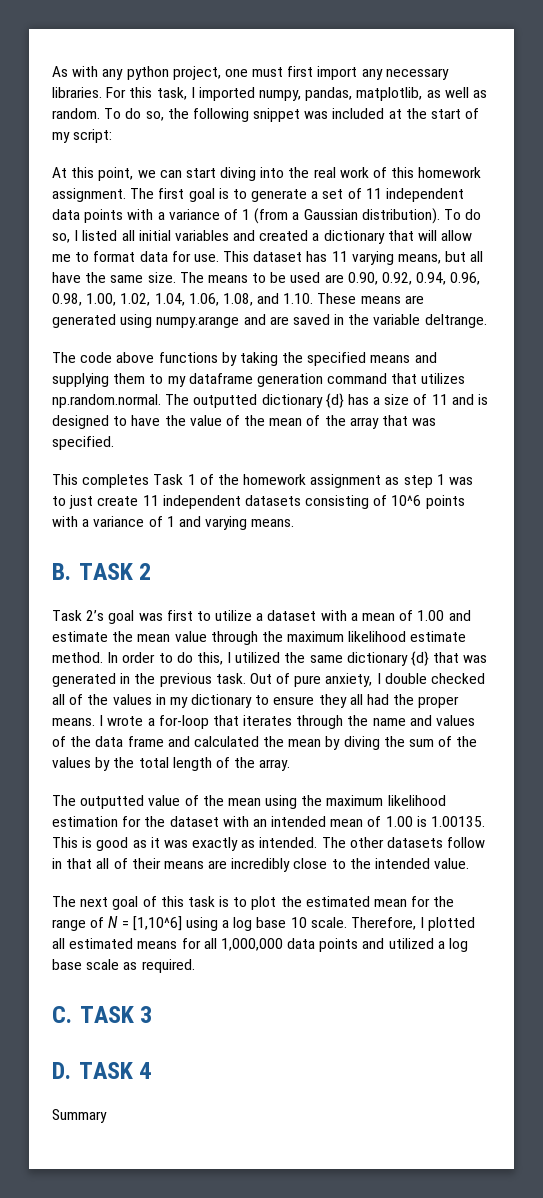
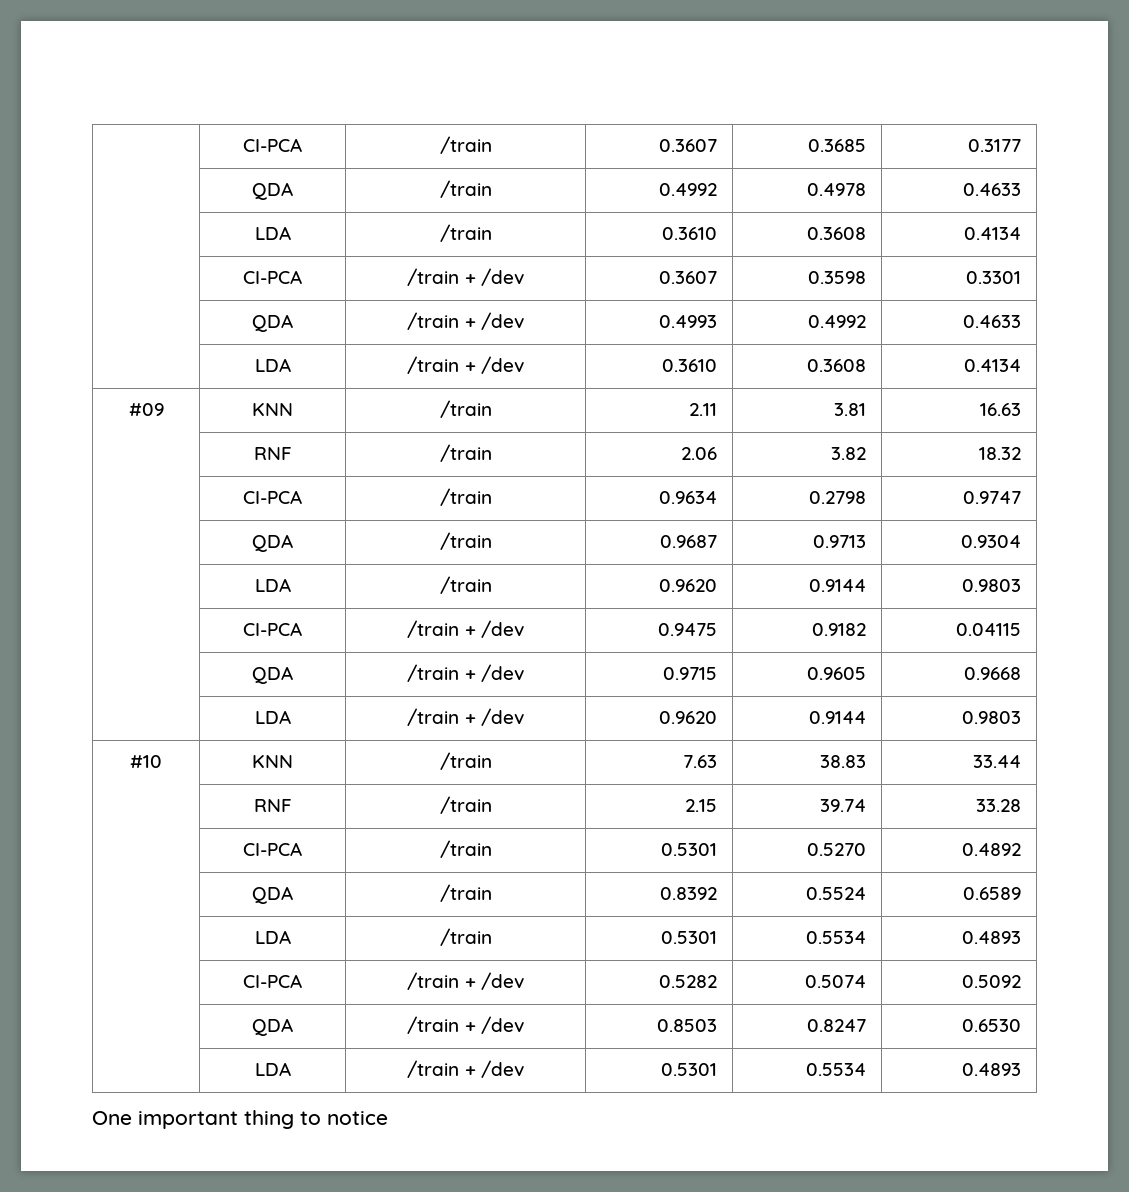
- As with any python project, one must first import any necessary libraries. For this task, I imported numpy, pandas, matplotlib, as well as random. To do so, the following snippet was included at the start of my script:
- At this point, we can start diving into the real work of this homework assignment. The first goal is to generate a set of 11 independent data points with a variance of 1 (from a Gaussian distribution). To do so, I listed all initial variables and created a dictionary that will allow me to format data for use. This dataset has 11 varying means, but all have the same size. The means to be used are 0.90, 0.92, 0.94, 0.96, 0.98, 1.00, 1.02, 1.04, 1.06, 1.08, and 1.10. These means are generated using numpy.arange and are saved in the variable deltrange.
- The code above functions by taking the specified means and supplying them to my dataframe generation command that utilizes np.random.normal. The outputted dictionary {d} has a size of 11 and is designed to have the value of the mean of the array that was specified.
- This completes Task 1 of the homework assignment as step 1 was to just create 11 independent datasets consisting of 10^6 points with a variance of 1 and varying means.
- B. TASK 2
- Task 2’s goal was first to utilize a dataset with a mean of 1.00 and estimate the mean value through the maximum likelihood estimate method. In order to do this, I utilized the same dictionary {d} that was generated in the previous task. Out of pure anxiety, I double checked all of the values in my dictionary to ensure they all had the proper means. I wrote a for-loop that iterates through the name and values of the data frame and calculated the mean by diving the sum of the values by the total length of the array.
- The outputted value of the mean using the maximum likelihood estimation for the dataset with an intended mean of 1.00 is 1.00135. This is good as it was exactly as intended. The other datasets follow in that all of their means are incredibly close to the intended value.
- The next goal of this task is to plot the estimated mean for the range of N = [1,10^6] using a log base 10 scale. Therefore, I plotted all estimated means for all 1,000,000 data points and utilized a log base scale as required.
- C. TASK 3
- D. TASK 4
- Summary
+ | CI-PCA | /train | 0.3607 | 0.3685 | 0.3177
+ | QDA | /train | 0.4992 | 0.4978 | 0.4633
+ | LDA | /train | 0.3610 | 0.3608 | 0.4134
+ | CI-PCA | /train + /dev | 0.3607 | 0.3598 | 0.3301
+ | QDA | /train + /dev | 0.4993 | 0.4992 | 0.4633
+ | LDA | /train + /dev | 0.3610 | 0.3608 | 0.4134
+ #09 | KNN | /train | 2.11 | 3.81 | 16.63
+ | RNF | /train | 2.06 | 3.82 | 18.32
+ | CI-PCA | /train | 0.9634 | 0.2798 | 0.9747
+ | QDA | /train | 0.9687 | 0.9713 | 0.9304
+ | LDA | /train | 0.9620 | 0.9144 | 0.9803
+ | CI-PCA | /train + /dev | 0.9475 | 0.9182 | 0.04115
+ | QDA | /train + /dev | 0.9715 | 0.9605 | 0.9668
+ | LDA | /train + /dev | 0.9620 | 0.9144 | 0.9803
+ #10 | KNN | /train | 7.63 | 38.83 | 33.44
+ | RNF | /train | 2.15 | 39.74 | 33.28
+ | CI-PCA | /train | 0.5301 | 0.5270 | 0.4892
+ | QDA | /train | 0.8392 | 0.5524 | 0.6589
+ | LDA | /train | 0.5301 | 0.5534 | 0.4893
+ | CI-PCA | /train + /dev | 0.5282 | 0.5074 | 0.5092
+ | QDA | /train + /dev | 0.8503 | 0.8247 | 0.6530
+ | LDA | /train + /dev | 0.5301 | 0.5534 | 0.4893
+ One important thing to notice

